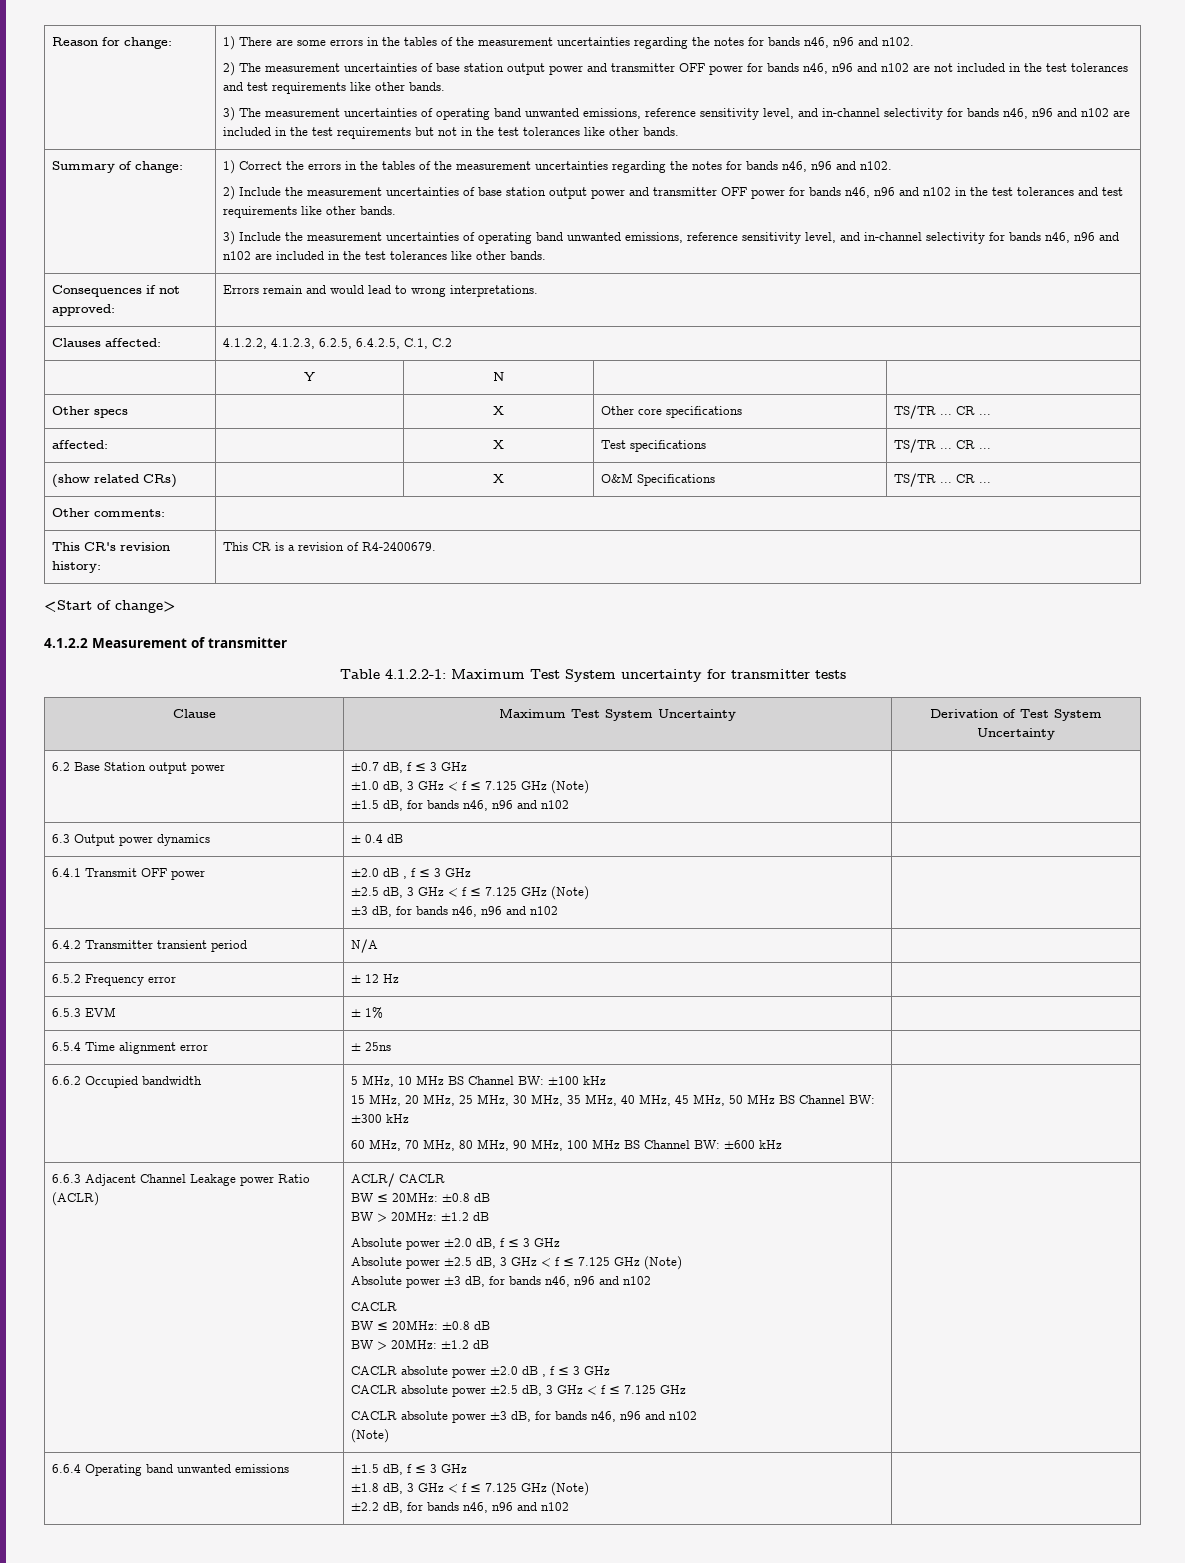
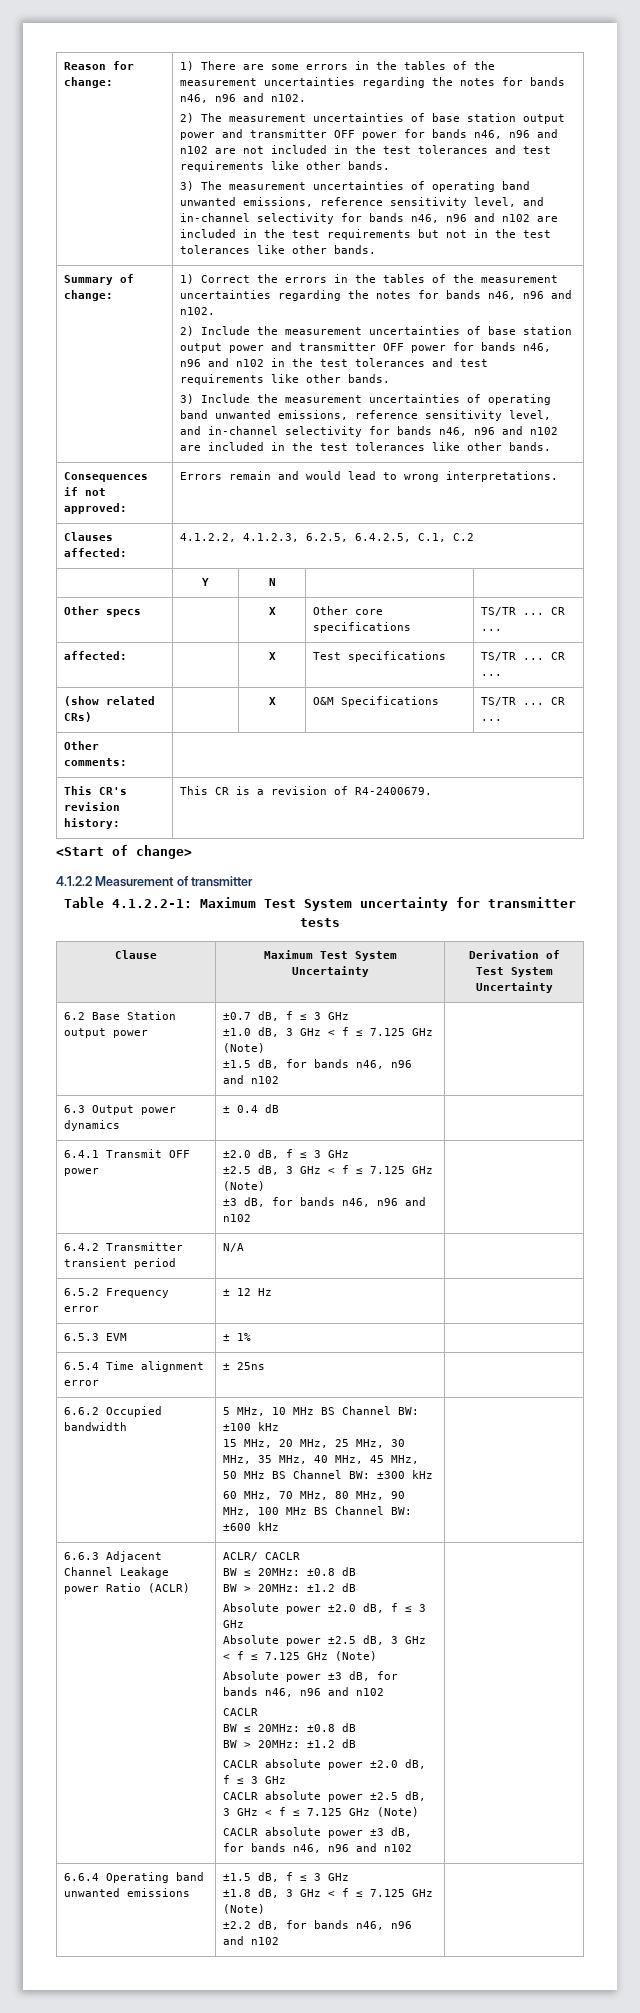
- 6.4.1 Transmit OFF power | ±2.0 dB , f ≤ 3 GHz
+ 6.4.1 Transmit OFF power | ±2.0 dB, f ≤ 3 GHz
- CACLR absolute power ±2.0 dB , f ≤ 3 GHz
+ CACLR absolute power ±2.0 dB, f ≤ 3 GHz
- CACLR absolute power ±2.5 dB, 3 GHz < f ≤ 7.125 GHz
+ CACLR absolute power ±2.5 dB, 3 GHz < f ≤ 7.125 GHz (Note)
  CACLR absolute power ±3 dB, for bands n46, n96 and n102
- (Note)

